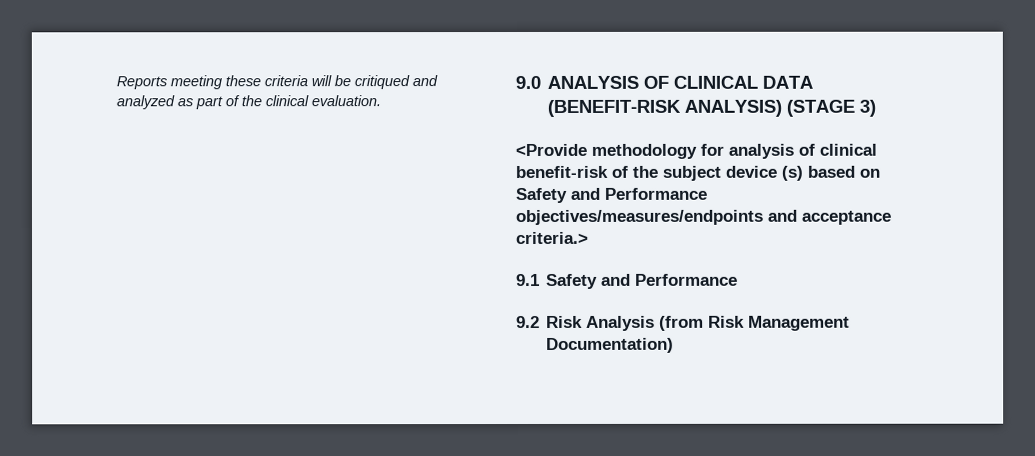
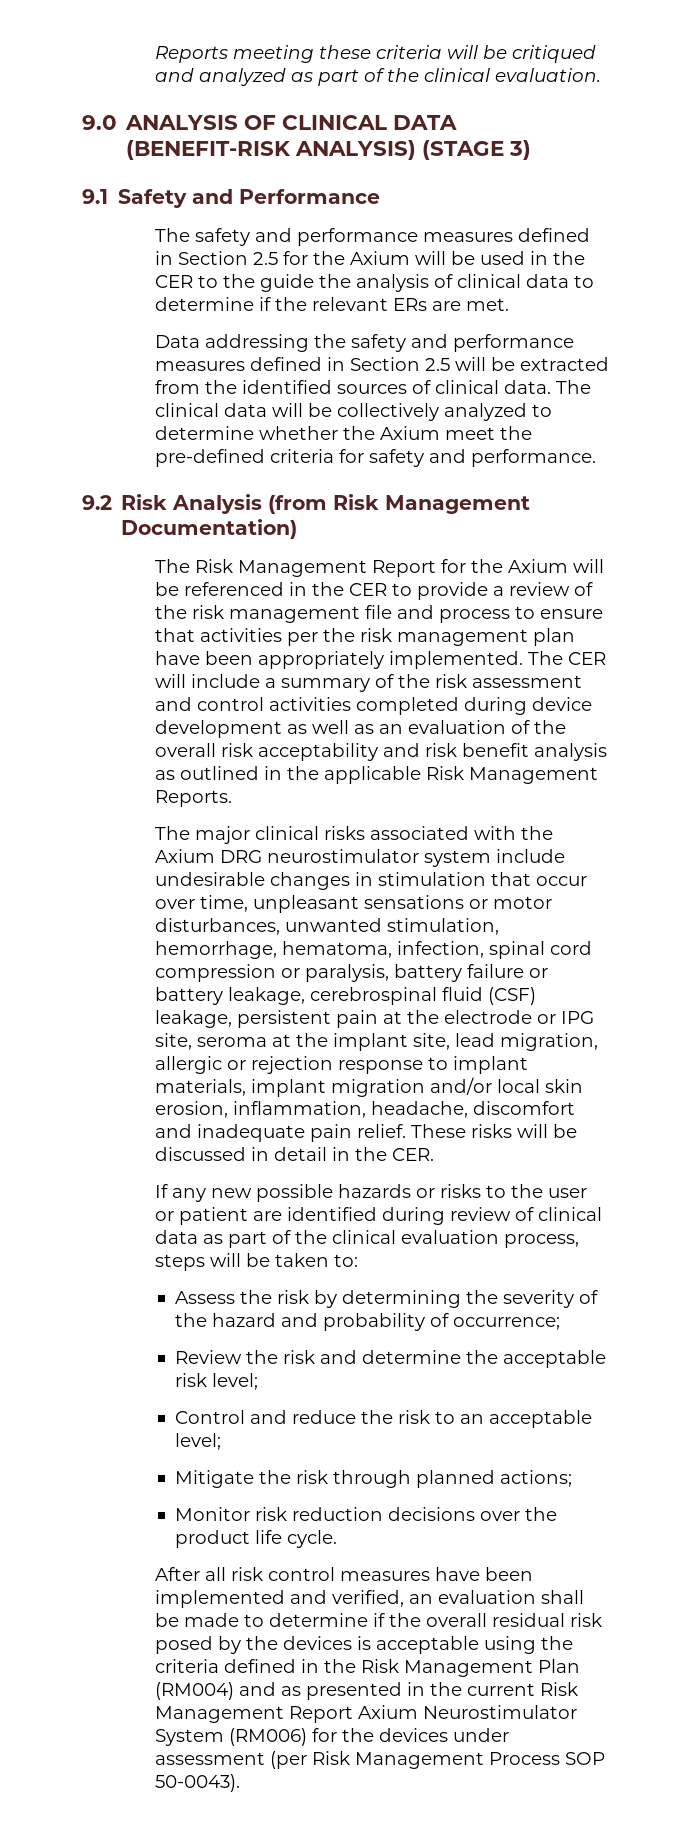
- <Provide methodology for analysis of clinical benefit-risk of the subject device (s) based on Safety and Performance objectives/measures/endpoints and acceptance criteria.>
  9.1 Safety and Performance
+ The safety and performance measures defined in Section 2.5 for the Axium will be used in the CER to the guide the analysis of clinical data to determine if the relevant ERs are met.
+ Data addressing the safety and performance measures defined in Section 2.5 will be extracted from the identified sources of clinical data. The clinical data will be collectively analyzed to determine whether the Axium meet the pre-defined criteria for safety and performance.
+ The Risk Management Report for the Axium will be referenced in the CER to provide a review of the risk management file and process to ensure that activities per the risk management plan have been appropriately implemented. The CER will include a summary of the risk assessment and control activities completed during device development as well as an evaluation of the overall risk acceptability and risk benefit analysis as outlined in the applicable Risk Management Reports.
+ The major clinical risks associated with the Axium DRG neurostimulator system include undesirable changes in stimulation that occur over time, unpleasant sensations or motor disturbances, unwanted stimulation, hemorrhage, hematoma, infection, spinal cord compression or paralysis, battery failure or battery leakage, cerebrospinal fluid (CSF) leakage, persistent pain at the electrode or IPG site, seroma at the implant site, lead migration, allergic or rejection response to implant materials, implant migration and/or local skin erosion, inflammation, headache, discomfort and inadequate pain relief. These risks will be discussed in detail in the CER.
+ If any new possible hazards or risks to the user or patient are identified during review of clinical data as part of the clinical evaluation process, steps will be taken to:
+ Assess the risk by determining the severity of the hazard and probability of occurrence;
+ Review the risk and determine the acceptable risk level;
+ Control and reduce the risk to an acceptable level;
+ Mitigate the risk through planned actions;
+ Monitor risk reduction decisions over the product life cycle.
+ After all risk control measures have been implemented and verified, an evaluation shall be made to determine if the overall residual risk posed by the devices is acceptable using the criteria defined in the Risk Management Plan (RM004) and as presented in the current Risk Management Report Axium Neurostimulator System (RM006) for the devices under assessment (per Risk Management Process SOP 50-0043).

